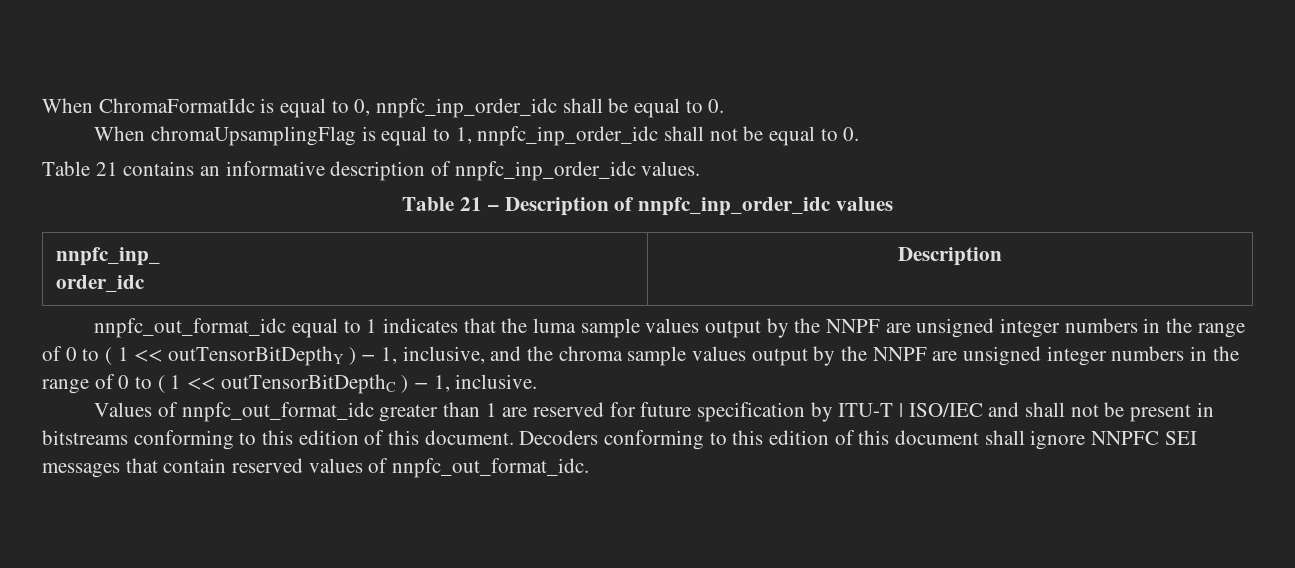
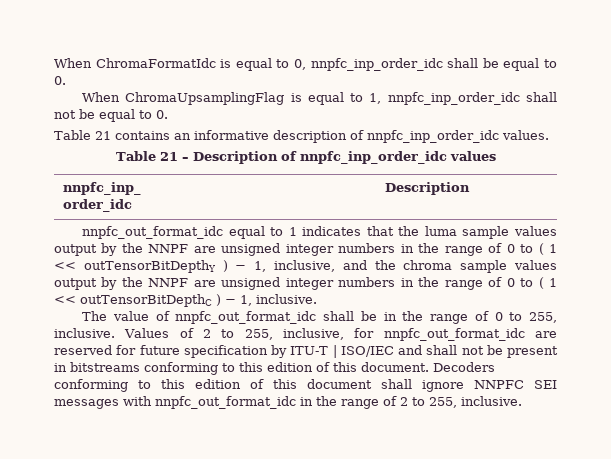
- When chromaUpsamplingFlag is equal to 1, nnpfc_inp_order_idc shall not be equal to 0.
+ When ChromaUpsamplingFlag is equal to 1, nnpfc_inp_order_idc shall not be equal to 0.
- Values of nnpfc_out_format_idc greater than 1 are reserved for future specification by ITU-T | ISO/IEC and shall not be present in bitstreams conforming to this edition of this document.
+ The value of nnpfc_out_format_idc shall be in the range of 0 to 255, inclusive. Values of 2 to 255, inclusive, for nnpfc_out_format_idc are reserved for future specification by ITU-T | ISO/IEC and shall not be present in bitstreams conforming to this edition of this document.
- Decoders conforming to this edition of this document shall ignore NNPFC SEI messages that contain reserved values of nnpfc_out_format_idc.
+ Decoders conforming to this edition of this document shall ignore NNPFC SEI messages with nnpfc_out_format_idc in the range of 2 to 255, inclusive.

